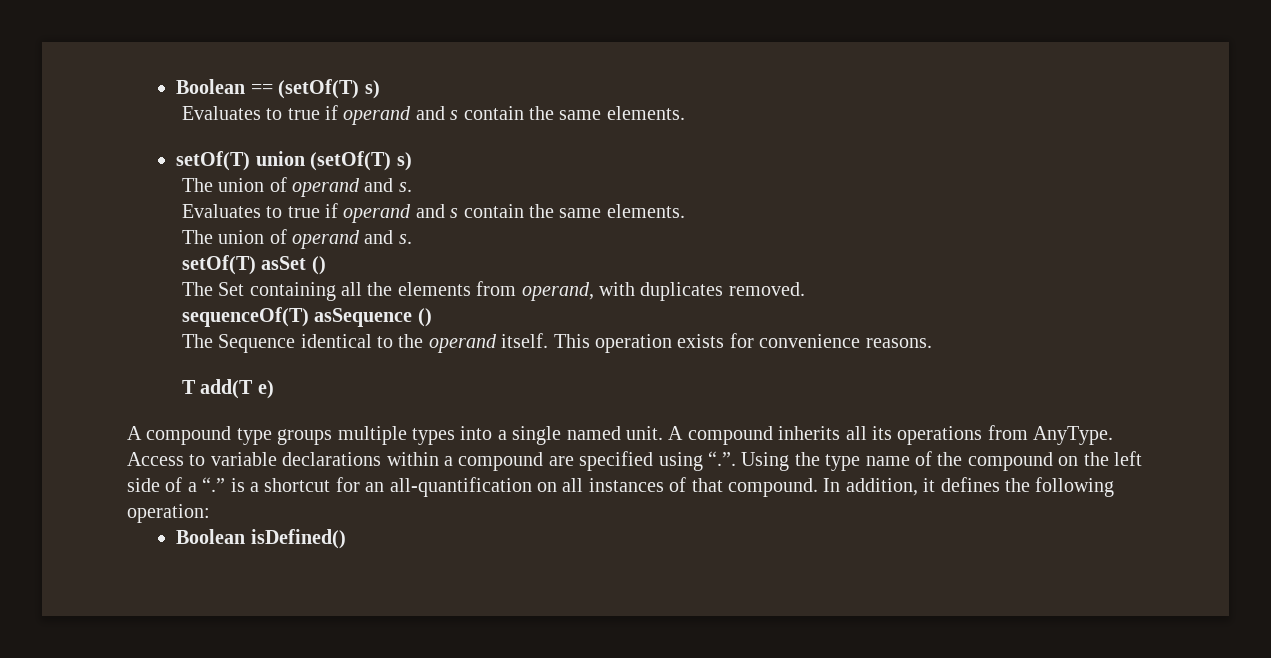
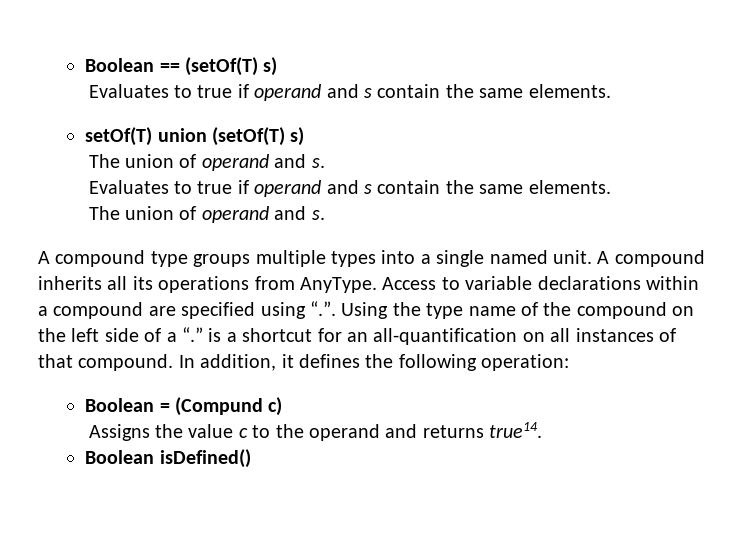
- setOf(T) asSet ()
- The Set containing all the elements from operand, with duplicates removed.
- sequenceOf(T) asSequence ()
- The Sequence identical to the operand itself. This operation exists for convenience reasons.
- T add(T e)
+ Boolean = (Compund c)
+ Assigns the value c to the operand and returns true14.

